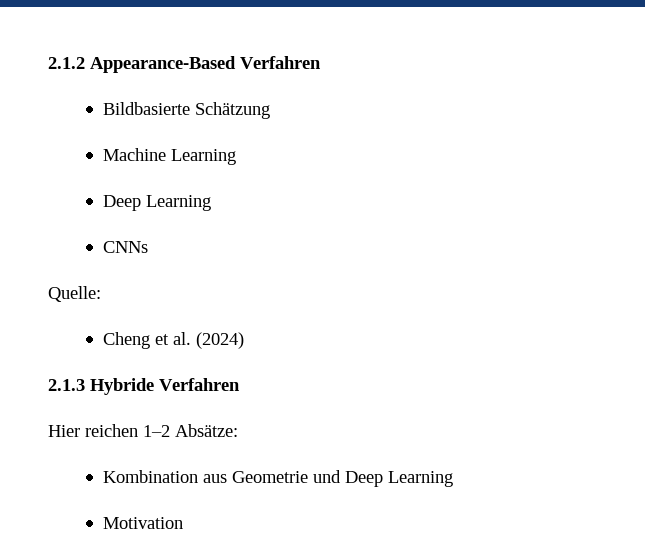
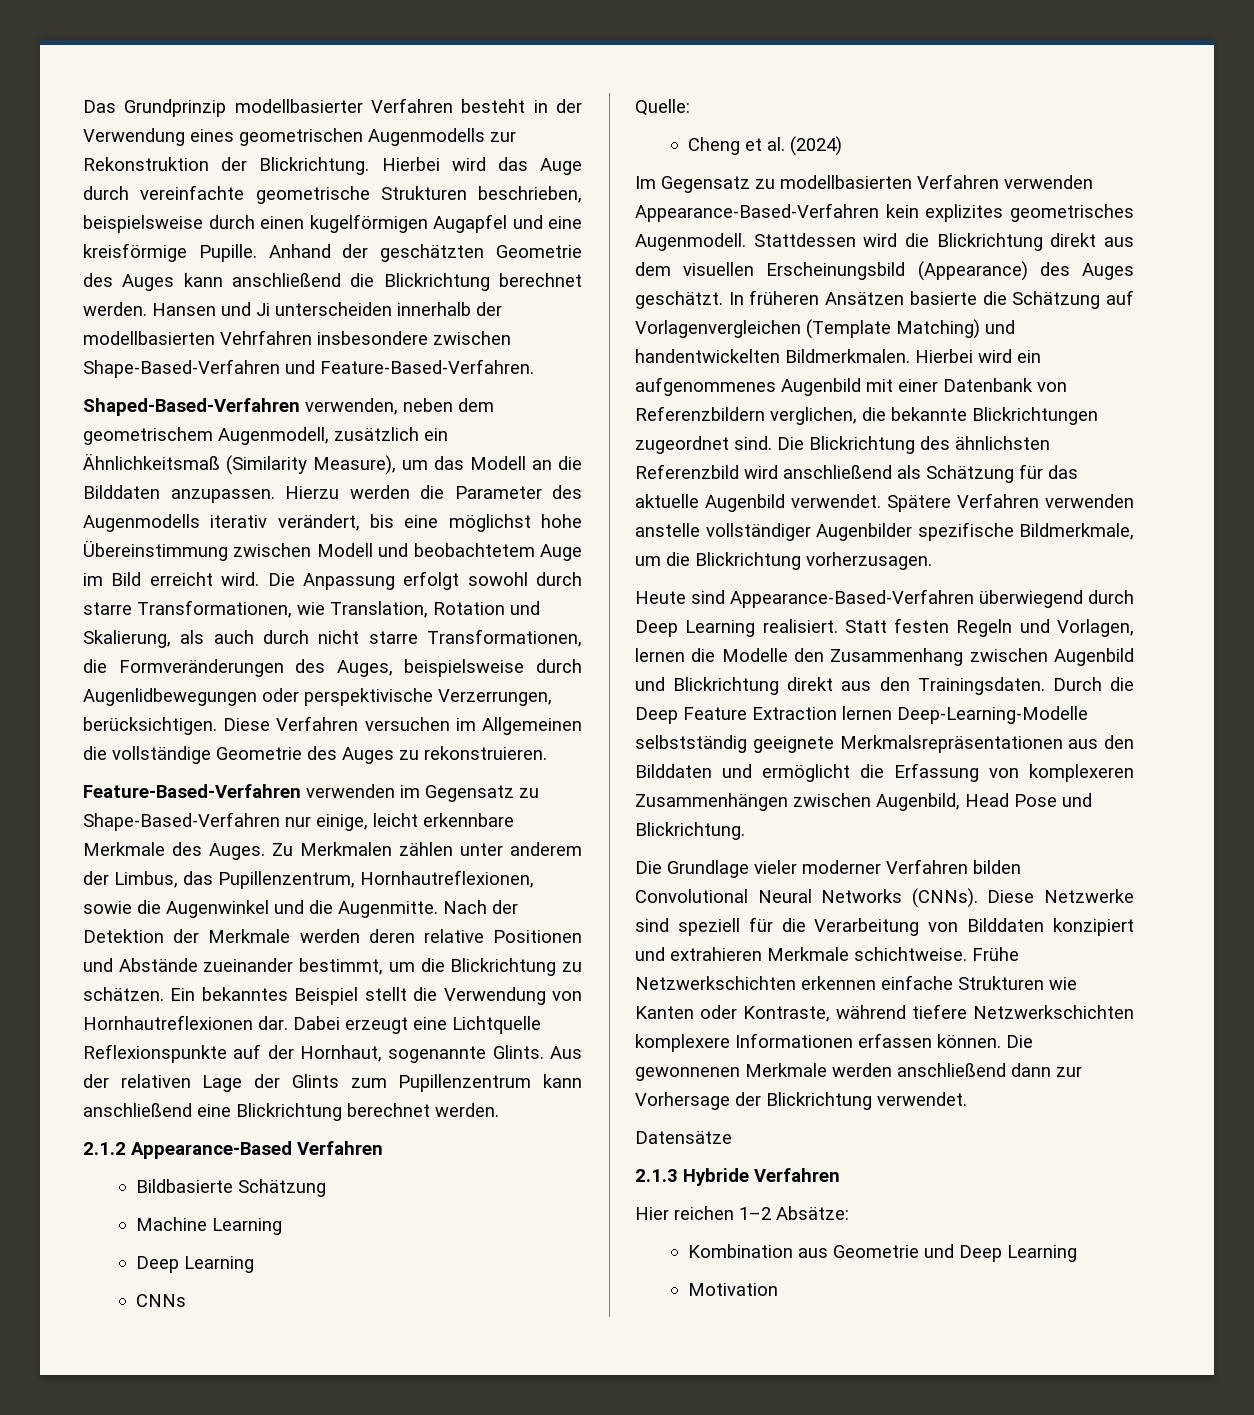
+ Das Grundprinzip modellbasierter Verfahren besteht in der Verwendung eines geometrischen Augenmodells zur Rekonstruktion der Blickrichtung. Hierbei wird das Auge durch vereinfachte geometrische Strukturen beschrieben, beispielsweise durch einen kugelförmigen Augapfel und eine kreisförmige Pupille. Anhand der geschätzten Geometrie des Auges kann anschließend die Blickrichtung berechnet werden. Hansen und Ji unterscheiden innerhalb der modellbasierten Vehrfahren insbesondere zwischen Shape-Based-Verfahren und Feature-Based-Verfahren.
+ Shaped-Based-Verfahren verwenden, neben dem geometrischem Augenmodell, zusätzlich ein Ähnlichkeitsmaß (Similarity Measure), um das Modell an die Bilddaten anzupassen. Hierzu werden die Parameter des Augenmodells iterativ verändert, bis eine möglichst hohe Übereinstimmung zwischen Modell und beobachtetem Auge im Bild erreicht wird. Die Anpassung erfolgt sowohl durch starre Transformationen, wie Translation, Rotation und Skalierung, als auch durch nicht starre Transformationen, die Formveränderungen des Auges, beispielsweise durch Augenlidbewegungen oder perspektivische Verzerrungen, berücksichtigen. Diese Verfahren versuchen im Allgemeinen die vollständige Geometrie des Auges zu rekonstruieren.
+ Feature-Based-Verfahren verwenden im Gegensatz zu Shape-Based-Verfahren nur einige, leicht erkennbare Merkmale des Auges. Zu Merkmalen zählen unter anderem der Limbus, das Pupillenzentrum, Hornhautreflexionen, sowie die Augenwinkel und die Augenmitte. Nach der Detektion der Merkmale werden deren relative Positionen und Abstände zueinander bestimmt, um die Blickrichtung zu schätzen. Ein bekanntes Beispiel stellt die Verwendung von Hornhautreflexionen dar. Dabei erzeugt eine Lichtquelle Reflexionspunkte auf der Hornhaut, sogenannte Glints. Aus der relativen Lage der Glints zum Pupillenzentrum kann anschließend eine Blickrichtung berechnet werden.
+ Im Gegensatz zu modellbasierten Verfahren verwenden Appearance-Based-Verfahren kein explizites geometrisches Augenmodell. Stattdessen wird die Blickrichtung direkt aus dem visuellen Erscheinungsbild (Appearance) des Auges geschätzt. In früheren Ansätzen basierte die Schätzung auf Vorlagenvergleichen (Template Matching) und handentwickelten Bildmerkmalen. Hierbei wird ein aufgenommenes Augenbild mit einer Datenbank von Referenzbildern verglichen, die bekannte Blickrichtungen zugeordnet sind. Die Blickrichtung des ähnlichsten Referenzbild wird anschließend als Schätzung für das aktuelle Augenbild verwendet. Spätere Verfahren verwenden anstelle vollständiger Augenbilder spezifische Bildmerkmale, um die Blickrichtung vorherzusagen.
+ Heute sind Appearance-Based-Verfahren überwiegend durch Deep Learning realisiert. Statt festen Regeln und Vorlagen, lernen die Modelle den Zusammenhang zwischen Augenbild und Blickrichtung direkt aus den Trainingsdaten. Durch die Deep Feature Extraction lernen Deep-Learning-Modelle selbstständig geeignete Merkmalsrepräsentationen aus den Bilddaten und ermöglicht die Erfassung von komplexeren Zusammenhängen zwischen Augenbild, Head Pose und Blickrichtung.
+ Die Grundlage vieler moderner Verfahren bilden Convolutional Neural Networks (CNNs). Diese Netzwerke sind speziell für die Verarbeitung von Bilddaten konzipiert und extrahieren Merkmale schichtweise. Frühe Netzwerkschichten erkennen einfache Strukturen wie Kanten oder Kontraste, während tiefere Netzwerkschichten komplexere Informationen erfassen können. Die gewonnenen Merkmale werden anschließend dann zur Vorhersage der Blickrichtung verwendet.
+ Datensätze

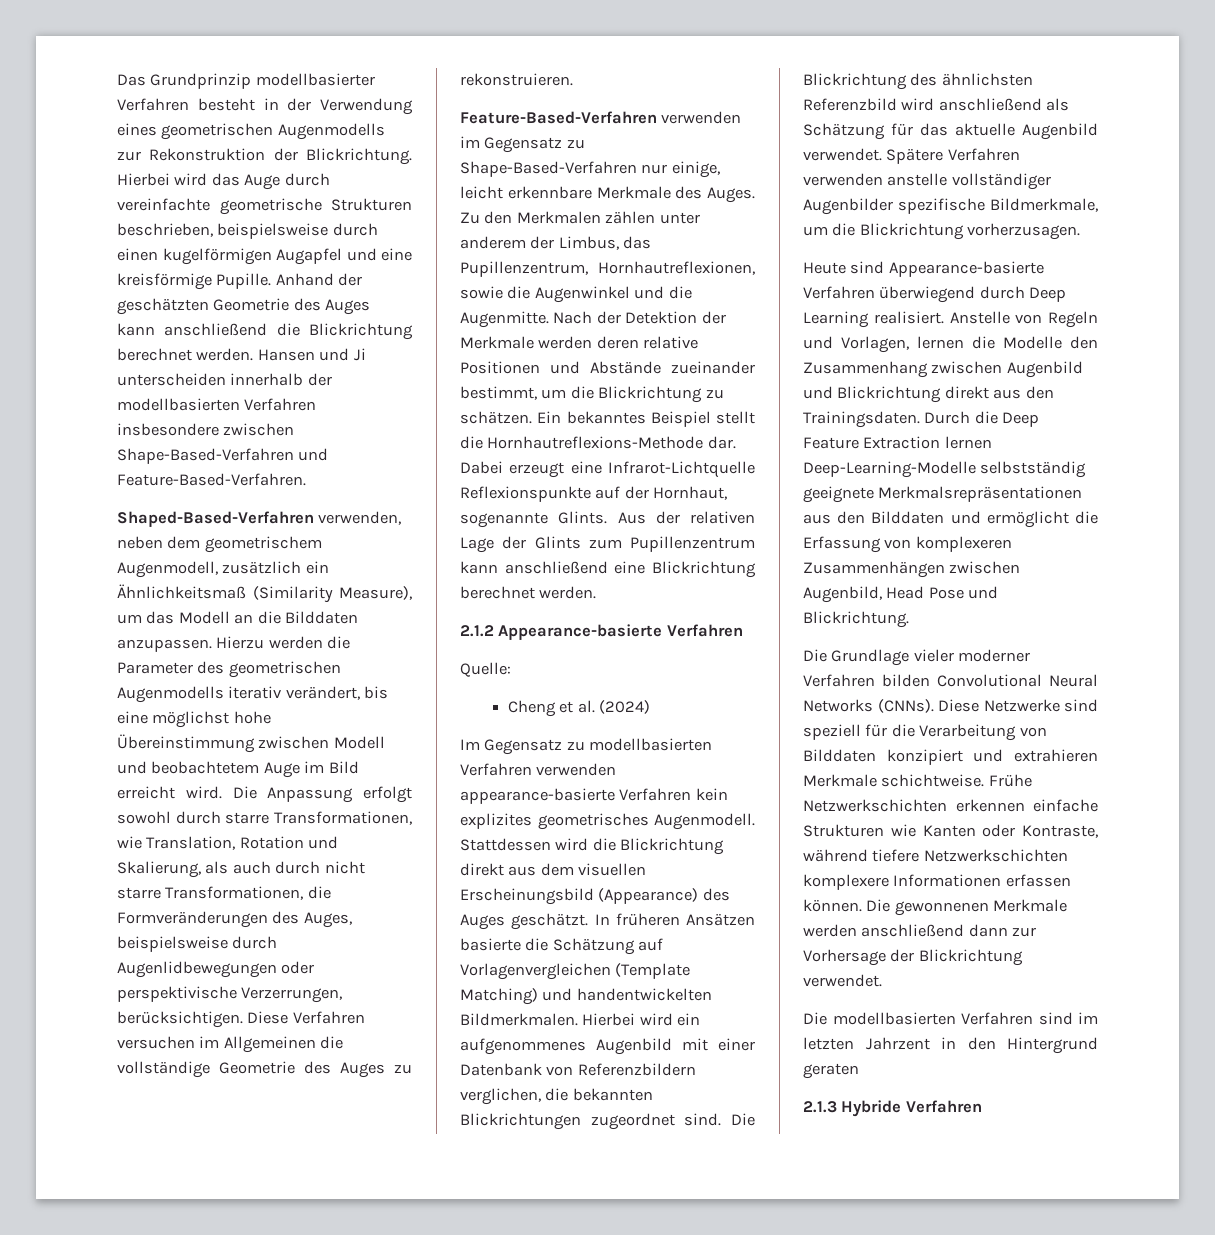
- Hansen und Ji unterscheiden innerhalb der modellbasierten Vehrfahren insbesondere zwischen Shape-Based-Verfahren und Feature-Based-Verfahren.
+ Hansen und Ji unterscheiden innerhalb der modellbasierten Verfahren insbesondere zwischen Shape-Based-Verfahren und Feature-Based-Verfahren.
- Hierzu werden die Parameter des Augenmodells iterativ verändert, bis eine möglichst hohe Übereinstimmung zwischen Modell und beobachtetem Auge im Bild erreicht wird.
+ Hierzu werden die Parameter des geometrischen Augenmodells iterativ verändert, bis eine möglichst hohe Übereinstimmung zwischen Modell und beobachtetem Auge im Bild erreicht wird.
- Zu Merkmalen zählen unter anderem der Limbus, das Pupillenzentrum, Hornhautreflexionen, sowie die Augenwinkel und die Augenmitte.
+ Zu den Merkmalen zählen unter anderem der Limbus, das Pupillenzentrum, Hornhautreflexionen, sowie die Augenwinkel und die Augenmitte.
- Ein bekanntes Beispiel stellt die Verwendung von Hornhautreflexionen dar.
+ Ein bekanntes Beispiel stellt die Hornhautreflexions-Methode dar.
- Dabei erzeugt eine Lichtquelle Reflexionspunkte auf der Hornhaut, sogenannte Glints.
+ Dabei erzeugt eine Infrarot-Lichtquelle Reflexionspunkte auf der Hornhaut, sogenannte Glints.
- 2.1.2 Appearance-Based Verfahren
- Bildbasierte Schätzung
- Machine Learning
- Deep Learning
- CNNs
+ 2.1.2 Appearance-basierte Verfahren
- Im Gegensatz zu modellbasierten Verfahren verwenden Appearance-Based-Verfahren kein explizites geometrisches Augenmodell.
+ Im Gegensatz zu modellbasierten Verfahren verwenden appearance-basierte Verfahren kein explizites geometrisches Augenmodell.
- Hierbei wird ein aufgenommenes Augenbild mit einer Datenbank von Referenzbildern verglichen, die bekannte Blickrichtungen zugeordnet sind.
+ Hierbei wird ein aufgenommenes Augenbild mit einer Datenbank von Referenzbildern verglichen, die bekannten Blickrichtungen zugeordnet sind.
- Heute sind Appearance-Based-Verfahren überwiegend durch Deep Learning realisiert.
+ Heute sind Appearance-basierte Verfahren überwiegend durch Deep Learning realisiert.
- Statt festen Regeln und Vorlagen, lernen die Modelle den Zusammenhang zwischen Augenbild und Blickrichtung direkt aus den Trainingsdaten.
+ Anstelle von Regeln und Vorlagen, lernen die Modelle den Zusammenhang zwischen Augenbild und Blickrichtung direkt aus den Trainingsdaten.
- Datensätze
+ Die modellbasierten Verfahren sind im letzten Jahrzent in den Hintergrund geraten
  2.1.3 Hybride Verfahren
- Hier reichen 1–2 Absätze:
- Kombination aus Geometrie und Deep Learning
- Motivation

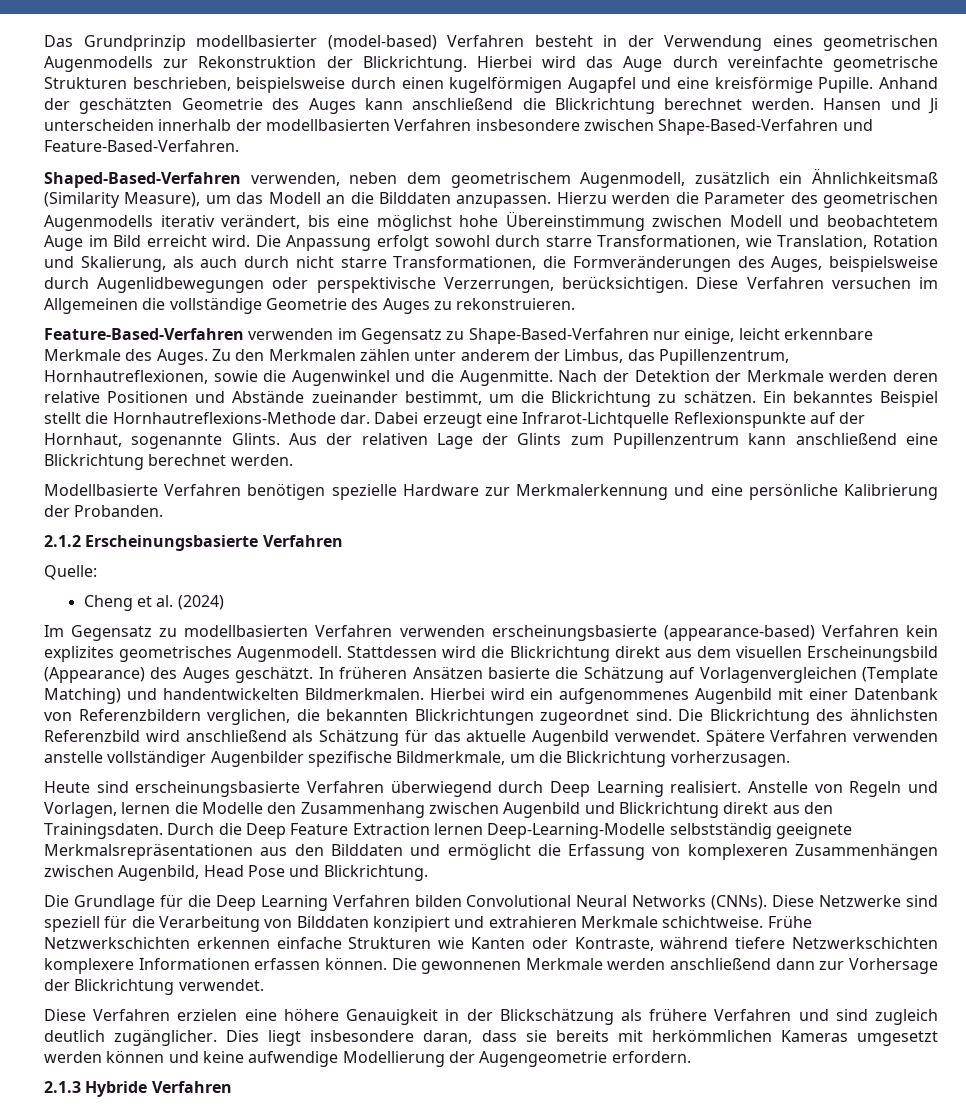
- Das Grundprinzip modellbasierter Verfahren besteht in der Verwendung eines geometrischen Augenmodells zur Rekonstruktion der Blickrichtung.
+ Das Grundprinzip modellbasierter (model-based) Verfahren besteht in der Verwendung eines geometrischen Augenmodells zur Rekonstruktion der Blickrichtung.
+ Modellbasierte Verfahren benötigen spezielle Hardware zur Merkmalerkennung und eine persönliche Kalibrierung der Probanden.
- 2.1.2 Appearance-basierte Verfahren
+ 2.1.2 Erscheinungsbasierte Verfahren
- Im Gegensatz zu modellbasierten Verfahren verwenden appearance-basierte Verfahren kein explizites geometrisches Augenmodell.
+ Im Gegensatz zu modellbasierten Verfahren verwenden erscheinungsbasierte (appearance-based) Verfahren kein explizites geometrisches Augenmodell.
- Heute sind Appearance-basierte Verfahren überwiegend durch Deep Learning realisiert.
+ Heute sind erscheinungsbasierte Verfahren überwiegend durch Deep Learning realisiert.
- Die Grundlage vieler moderner Verfahren bilden Convolutional Neural Networks (CNNs).
+ Die Grundlage für die Deep Learning Verfahren bilden Convolutional Neural Networks (CNNs).
- Die modellbasierten Verfahren sind im letzten Jahrzent in den Hintergrund geraten
+ Diese Verfahren erzielen eine höhere Genauigkeit in der Blickschätzung als frühere Verfahren und sind zugleich deutlich zugänglicher. Dies liegt insbesondere daran, dass sie bereits mit herkömmlichen Kameras umgesetzt werden können und keine aufwendige Modellierung der Augengeometrie erfordern.

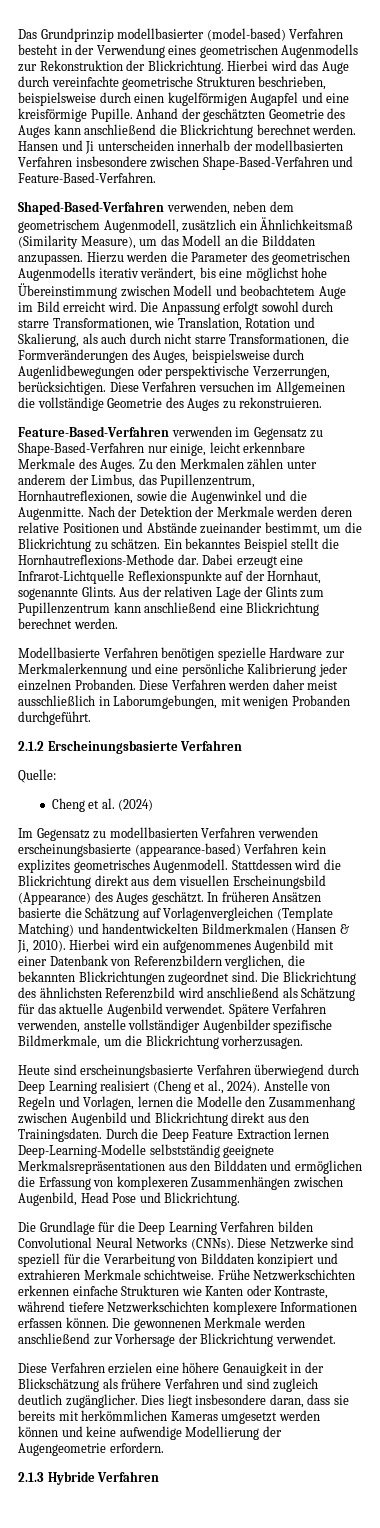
- Modellbasierte Verfahren benötigen spezielle Hardware zur Merkmalerkennung und eine persönliche Kalibrierung der Probanden.
+ Modellbasierte Verfahren benötigen spezielle Hardware zur Merkmalerkennung und eine persönliche Kalibrierung jeder einzelnen Probanden. Diese Verfahren werden daher meist ausschließlich in Laborumgebungen, mit wenigen Probanden durchgeführt.
- In früheren Ansätzen basierte die Schätzung auf Vorlagenvergleichen (Template Matching) und handentwickelten Bildmerkmalen.
+ In früheren Ansätzen basierte die Schätzung auf Vorlagenvergleichen (Template Matching) und handentwickelten Bildmerkmalen (Hansen & Ji, 2010).
- Spätere Verfahren verwenden anstelle vollständiger Augenbilder spezifische Bildmerkmale, um die Blickrichtung vorherzusagen.
+ Spätere Verfahren verwenden, anstelle vollständiger Augenbilder spezifische Bildmerkmale, um die Blickrichtung vorherzusagen.
- Heute sind erscheinungsbasierte Verfahren überwiegend durch Deep Learning realisiert.
+ Heute sind erscheinungsbasierte Verfahren überwiegend durch Deep Learning realisiert (Cheng et al., 2024).
- Durch die Deep Feature Extraction lernen Deep-Learning-Modelle selbstständig geeignete Merkmalsrepräsentationen aus den Bilddaten und ermöglicht die Erfassung von komplexeren Zusammenhängen zwischen Augenbild, Head Pose und Blickrichtung.
+ Durch die Deep Feature Extraction lernen Deep-Learning-Modelle selbstständig geeignete Merkmalsrepräsentationen aus den Bilddaten und ermöglichen die Erfassung von komplexeren Zusammenhängen zwischen Augenbild, Head Pose und Blickrichtung.
- Die gewonnenen Merkmale werden anschließend dann zur Vorhersage der Blickrichtung verwendet.
+ Die gewonnenen Merkmale werden anschließend zur Vorhersage der Blickrichtung verwendet.

